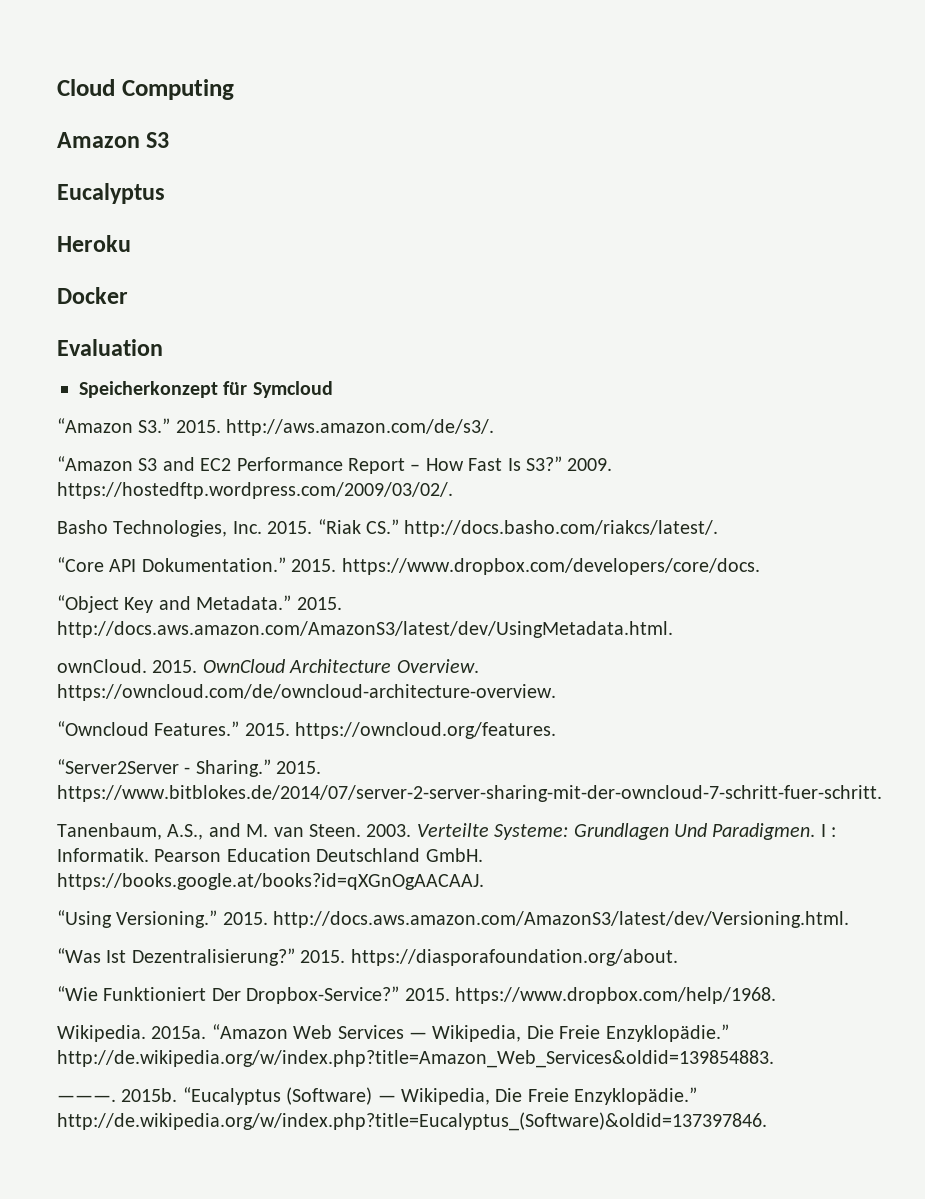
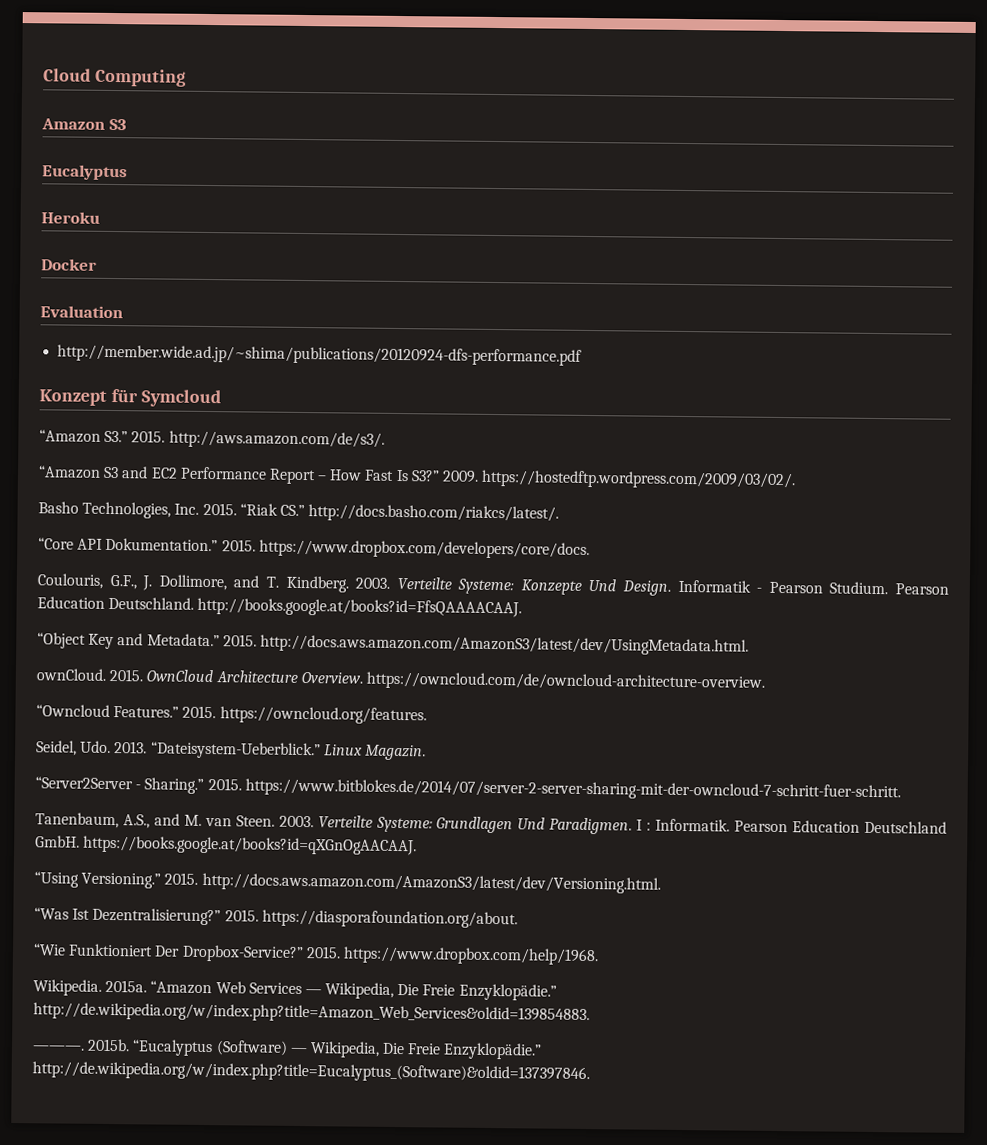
- Speicherkonzept für Symcloud
+ http://member.wide.ad.jp/~shima/publications/20120924-dfs-performance.pdf
+ Konzept für Symcloud
+ Coulouris, G.F., J. Dollimore, and T. Kindberg. 2003. Verteilte Systeme: Konzepte Und Design. Informatik - Pearson Studium. Pearson Education Deutschland. http://books.google.at/books?id=FfsQAAAACAAJ.
+ Seidel, Udo. 2013. “Dateisystem-Ueberblick.” Linux Magazin.

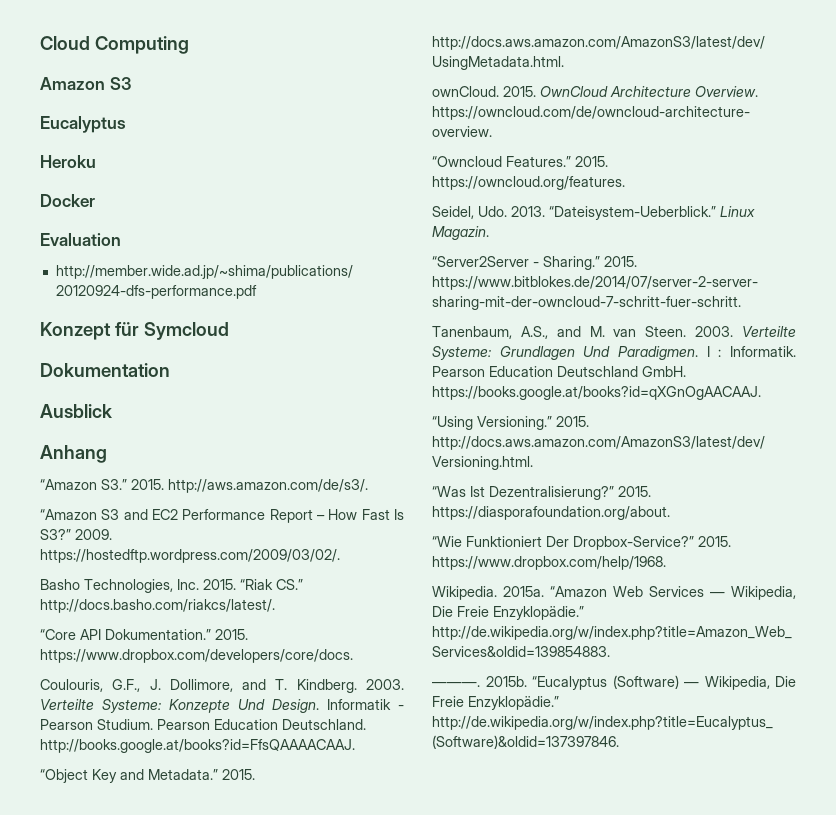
+ Dokumentation
+ Ausblick
+ Anhang

